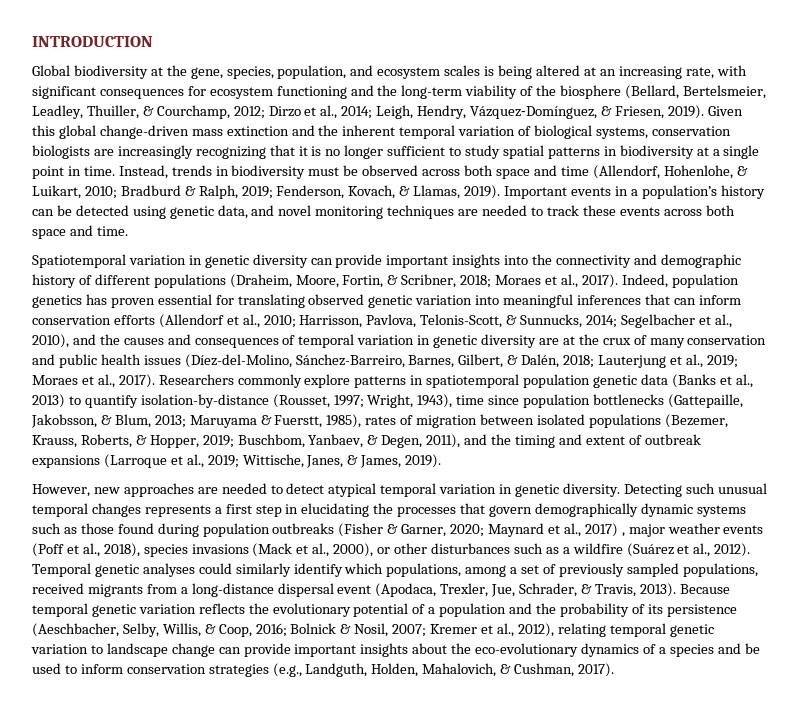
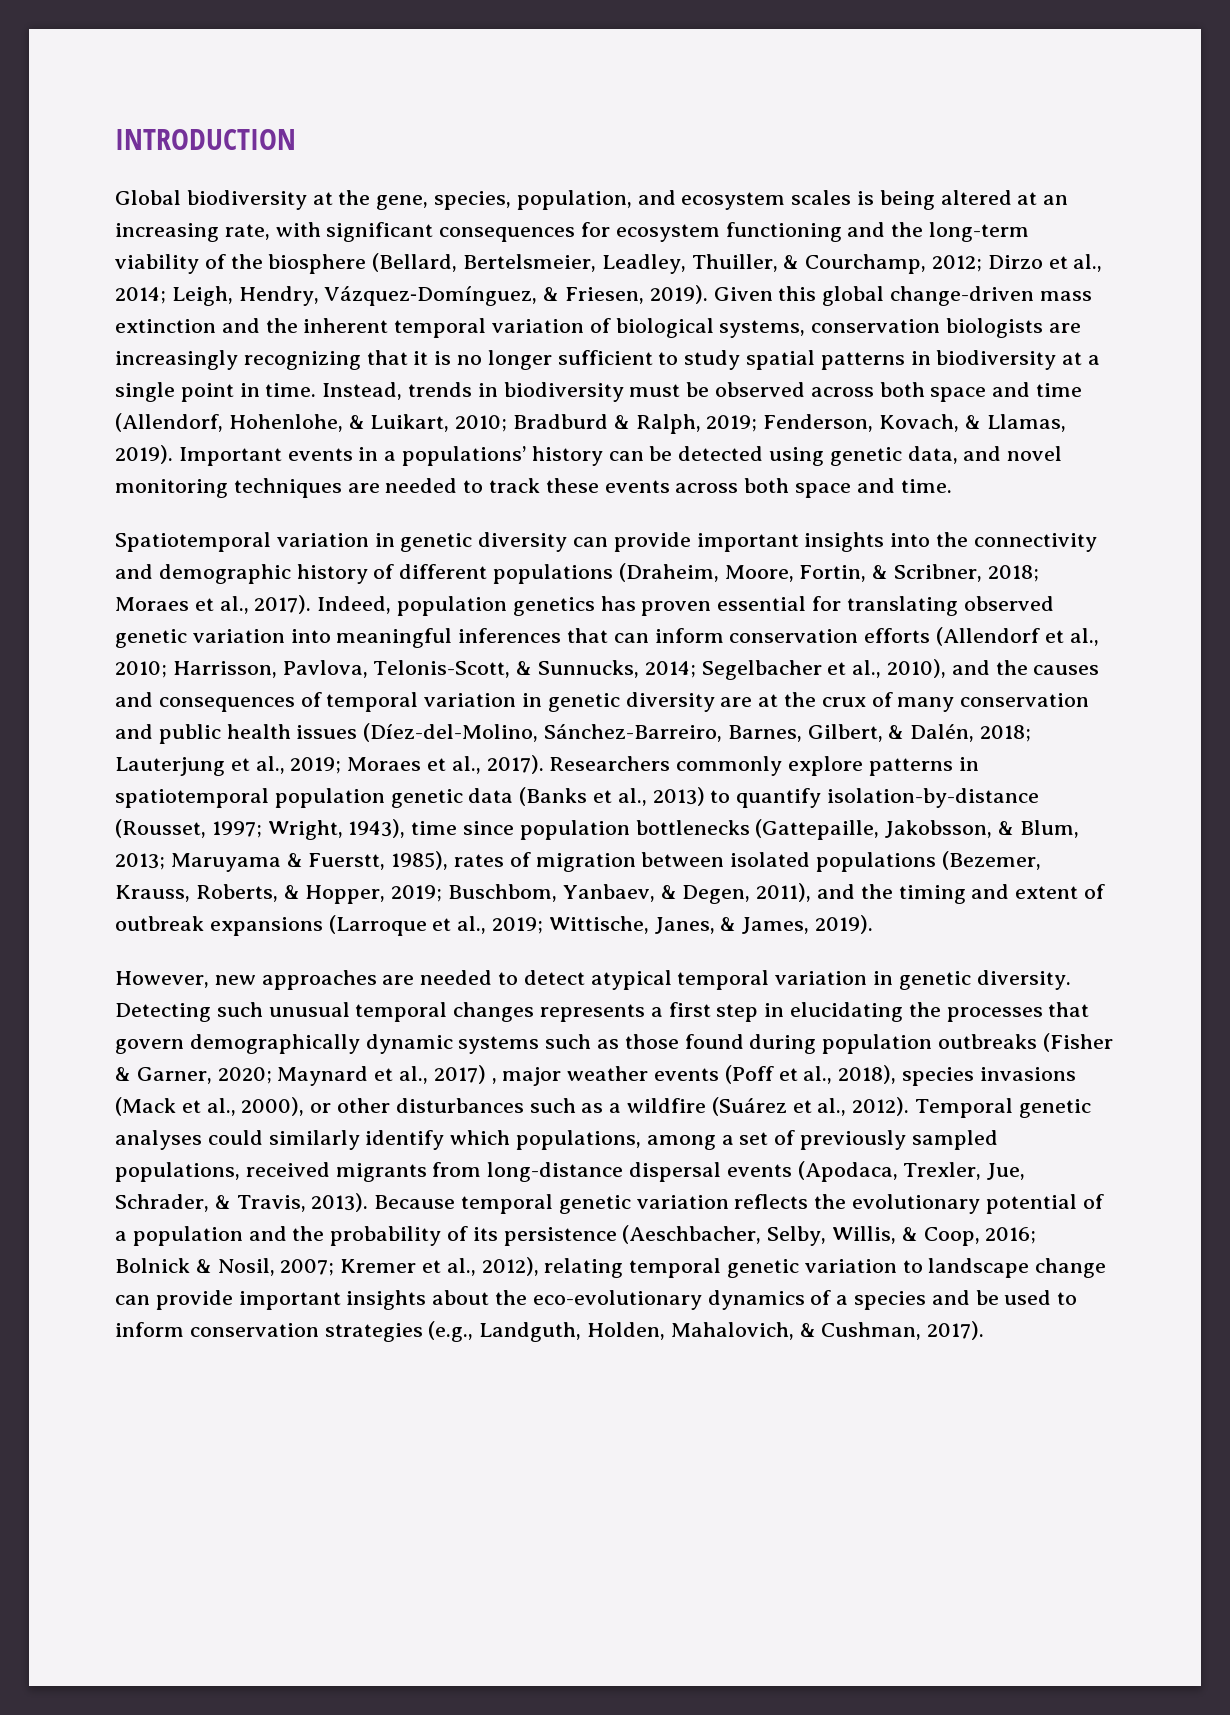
- Important events in a population’s history can be detected using genetic data, and novel monitoring techniques are needed to track these events across both space and time.
+ Important events in a populations’ history can be detected using genetic data, and novel monitoring techniques are needed to track these events across both space and time.
- Temporal genetic analyses could similarly identify which populations, among a set of previously sampled populations, received migrants from a long-distance dispersal event (Apodaca, Trexler, Jue, Schrader, & Travis, 2013).
+ Temporal genetic analyses could similarly identify which populations, among a set of previously sampled populations, received migrants from long-distance dispersal events (Apodaca, Trexler, Jue, Schrader, & Travis, 2013).

